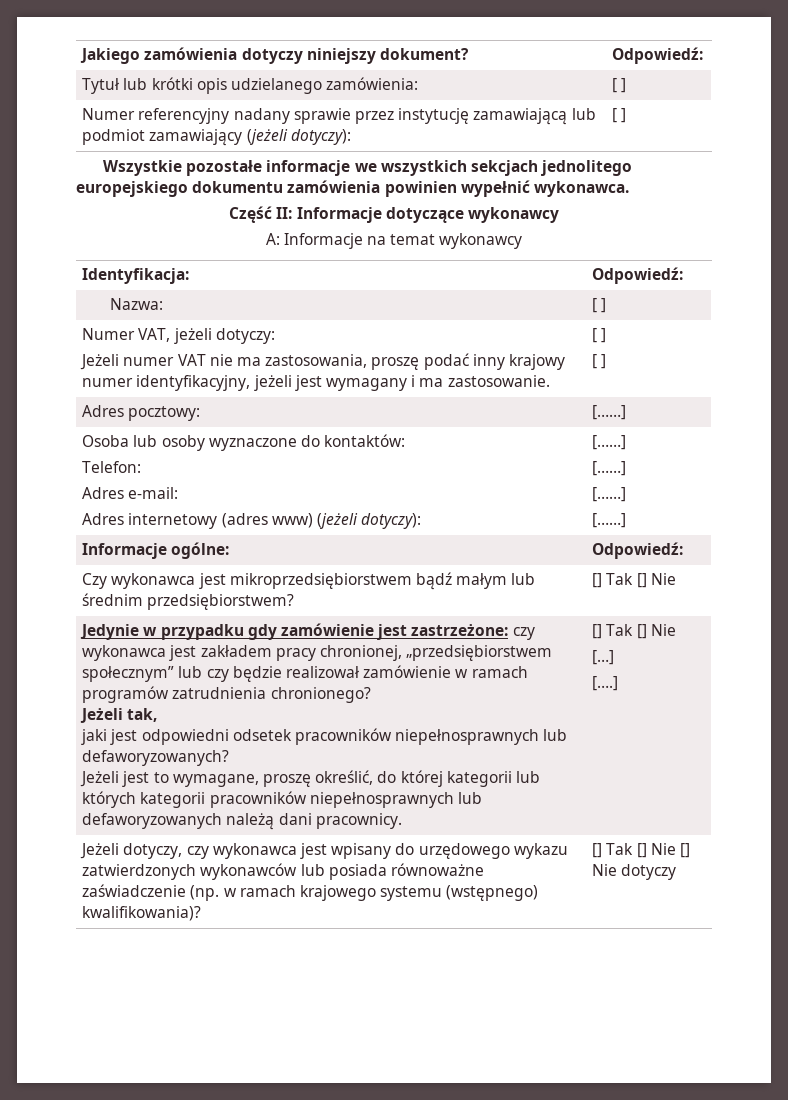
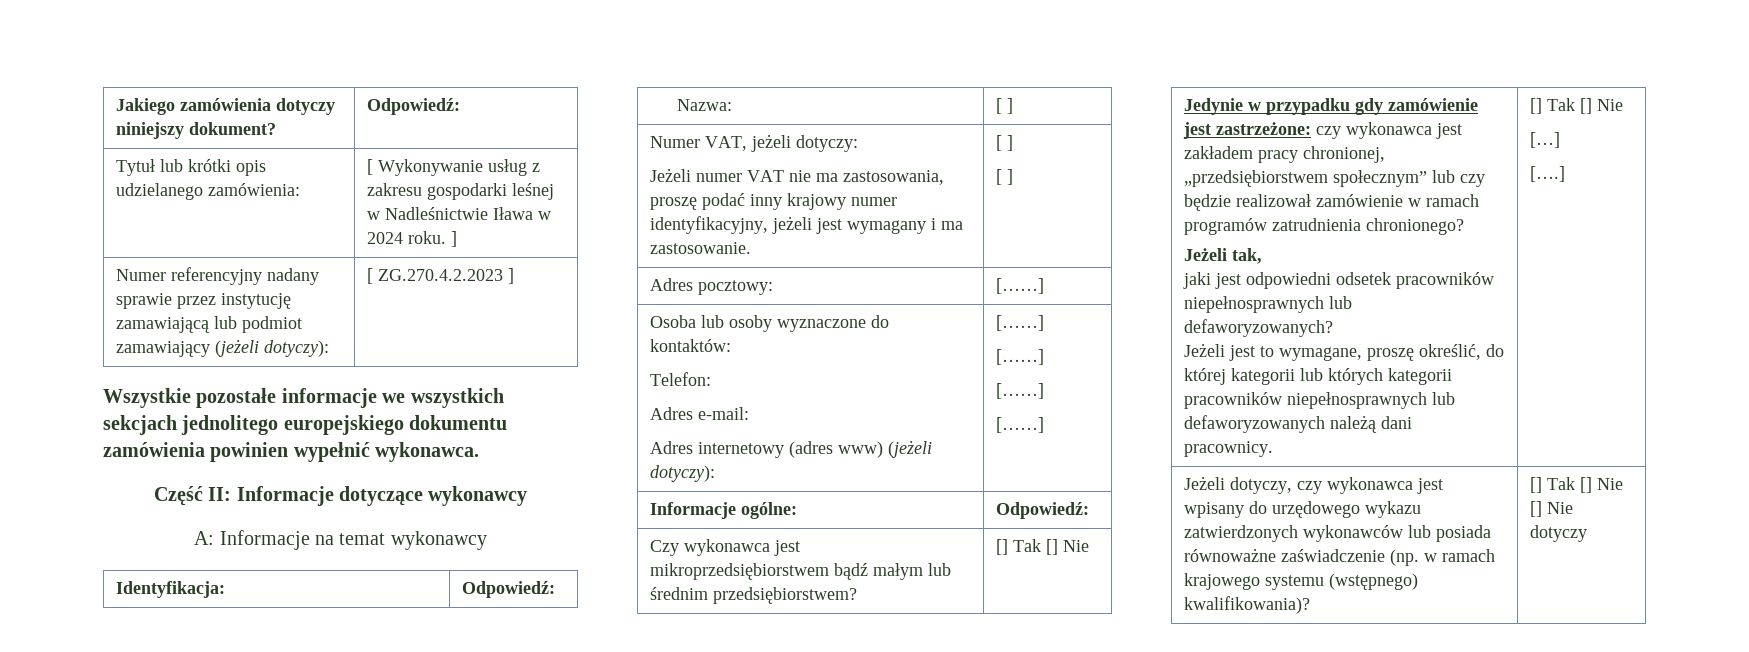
- Tytuł lub krótki opis udzielanego zamówienia: | [ ]
+ Tytuł lub krótki opis udzielanego zamówienia: | [ Wykonywanie usług z zakresu gospodarki leśnej w Nadleśnictwie Iława w 2024 roku. ]
- Numer referencyjny nadany sprawie przez instytucję zamawiającą lub podmiot zamawiający (jeżeli dotyczy): | [ ]
+ Numer referencyjny nadany sprawie przez instytucję zamawiającą lub podmiot zamawiający (jeżeli dotyczy): | [ ZG.270.4.2.2023 ]

